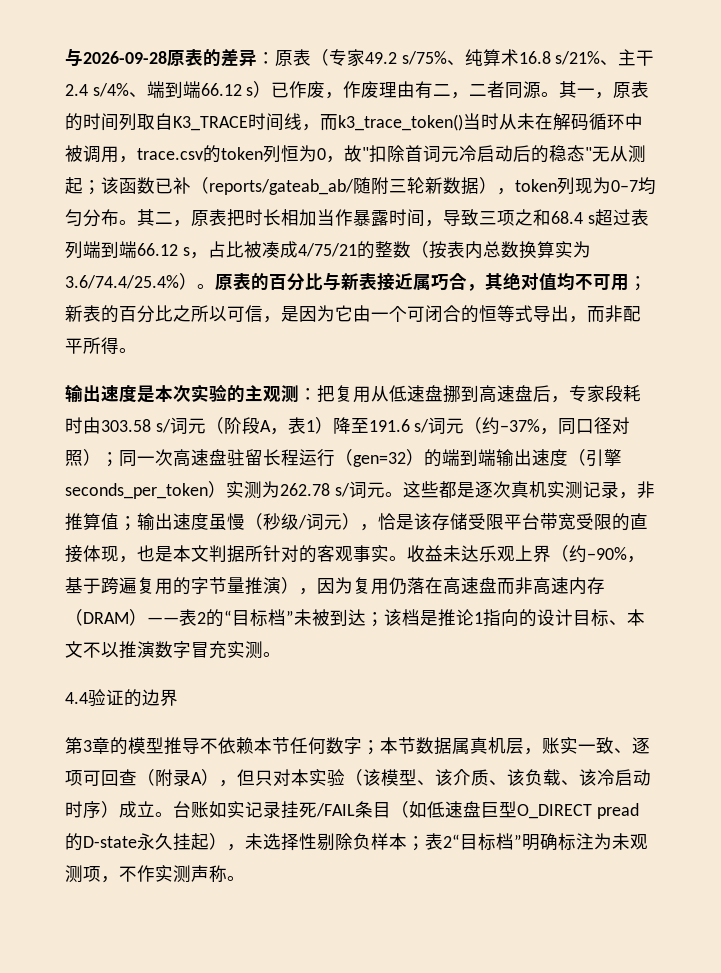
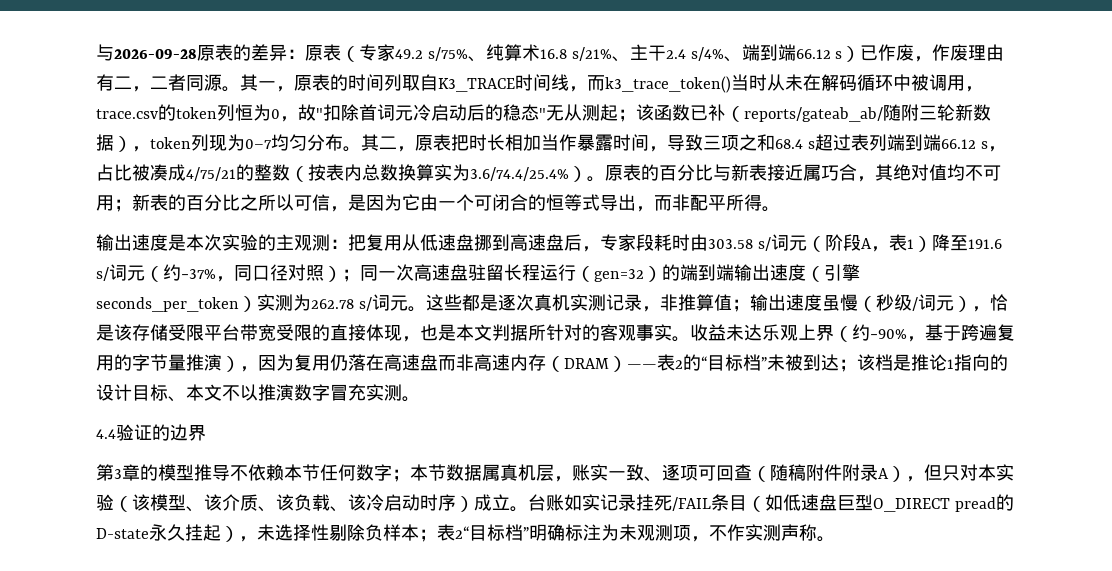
- 第3章的模型推导不依赖本节任何数字；本节数据属真机层，账实一致、逐项可回查（附录A），但只对本实验（该模型、该介质、该负载、该冷启动时序）成立。
+ 第3章的模型推导不依赖本节任何数字；本节数据属真机层，账实一致、逐项可回查（随稿附件附录A），但只对本实验（该模型、该介质、该负载、该冷启动时序）成立。

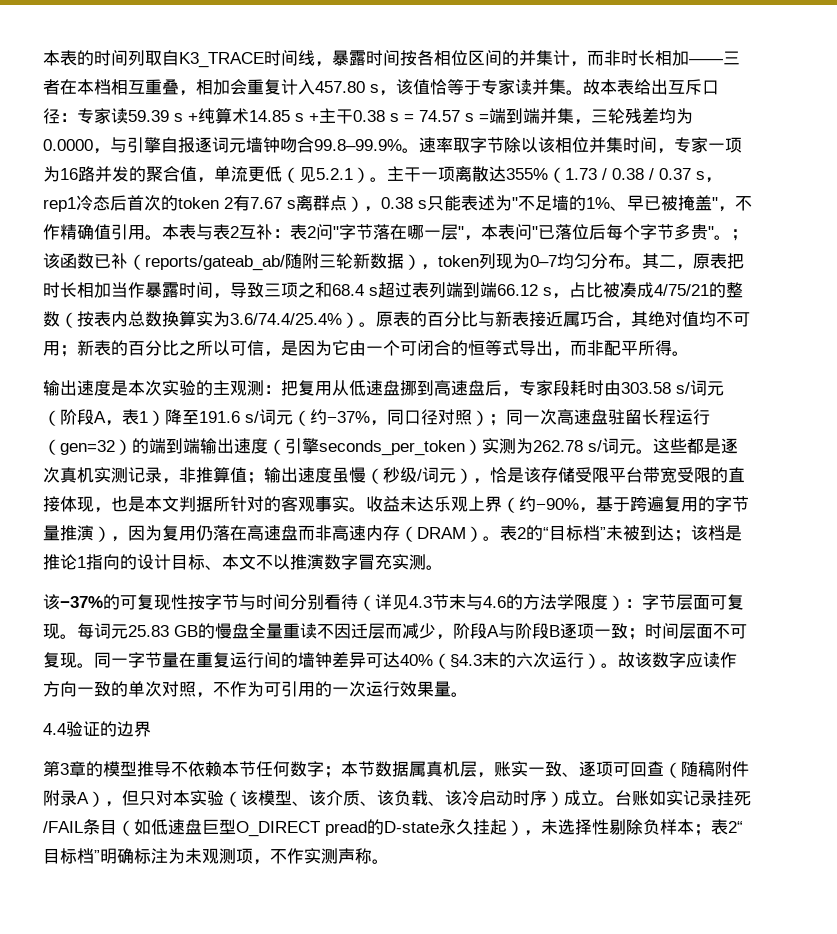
- 与2026-09-28原表的差异：原表（专家49.2 s/75%、纯算术16.8 s/21%、主干2.4 s/4%、端到端66.12 s）已作废，作废理由有二，二者同源。其一，原表的时间列取自K3_TRACE时间线，而k3_trace_token()当时从未在解码循环中被调用，trace.csv的token列恒为0，故"扣除首词元冷启动后的稳态"无从测起；该函数已补（reports/gateab_ab/随附三轮新数据），token列现为0–7均匀分布。
+ 本表的时间列取自K3_TRACE时间线，暴露时间按各相位区间的并集计，而非时长相加——三者在本档相互重叠，相加会重复计入457.80 s，该值恰等于专家读并集。故本表给出互斥口径：专家读59.39 s +纯算术14.85 s +主干0.38 s = 74.57 s =端到端并集，三轮残差均为0.0000，与引擎自报逐词元墙钟吻合99.8–99.9%。速率取字节除以该相位并集时间，专家一项为16路并发的聚合值，单流更低（见5.2.1）。主干一项离散达355%（1.73 / 0.38 / 0.37 s，rep1冷态后首次的token 2有7.67 s离群点），0.38 s只能表述为"不足墙的1%、早已被掩盖"，不作精确值引用。本表与表2互补：表2问"字节落在哪一层"，本表问"已落位后每个字节多贵"。；该函数已补（reports/gateab_ab/随附三轮新数据），token列现为0–7均匀分布。
- 收益未达乐观上界（约−90%，基于跨遍复用的字节量推演），因为复用仍落在高速盘而非高速内存（DRAM）——表2的“目标档”未被到达；该档是推论1指向的设计目标、本文不以推演数字冒充实测。
+ 收益未达乐观上界（约−90%，基于跨遍复用的字节量推演），因为复用仍落在高速盘而非高速内存（DRAM）。表2的“目标档”未被到达；该档是推论1指向的设计目标、本文不以推演数字冒充实测。
+ 该−37%的可复现性按字节与时间分别看待（详见4.3节末与4.6的方法学限度）：字节层面可复现。每词元25.83 GB的慢盘全量重读不因迁层而减少，阶段A与阶段B逐项一致；时间层面不可复现。同一字节量在重复运行间的墙钟差异可达40%（§4.3末的六次运行）。故该数字应读作方向一致的单次对照，不作为可引用的一次运行效果量。

